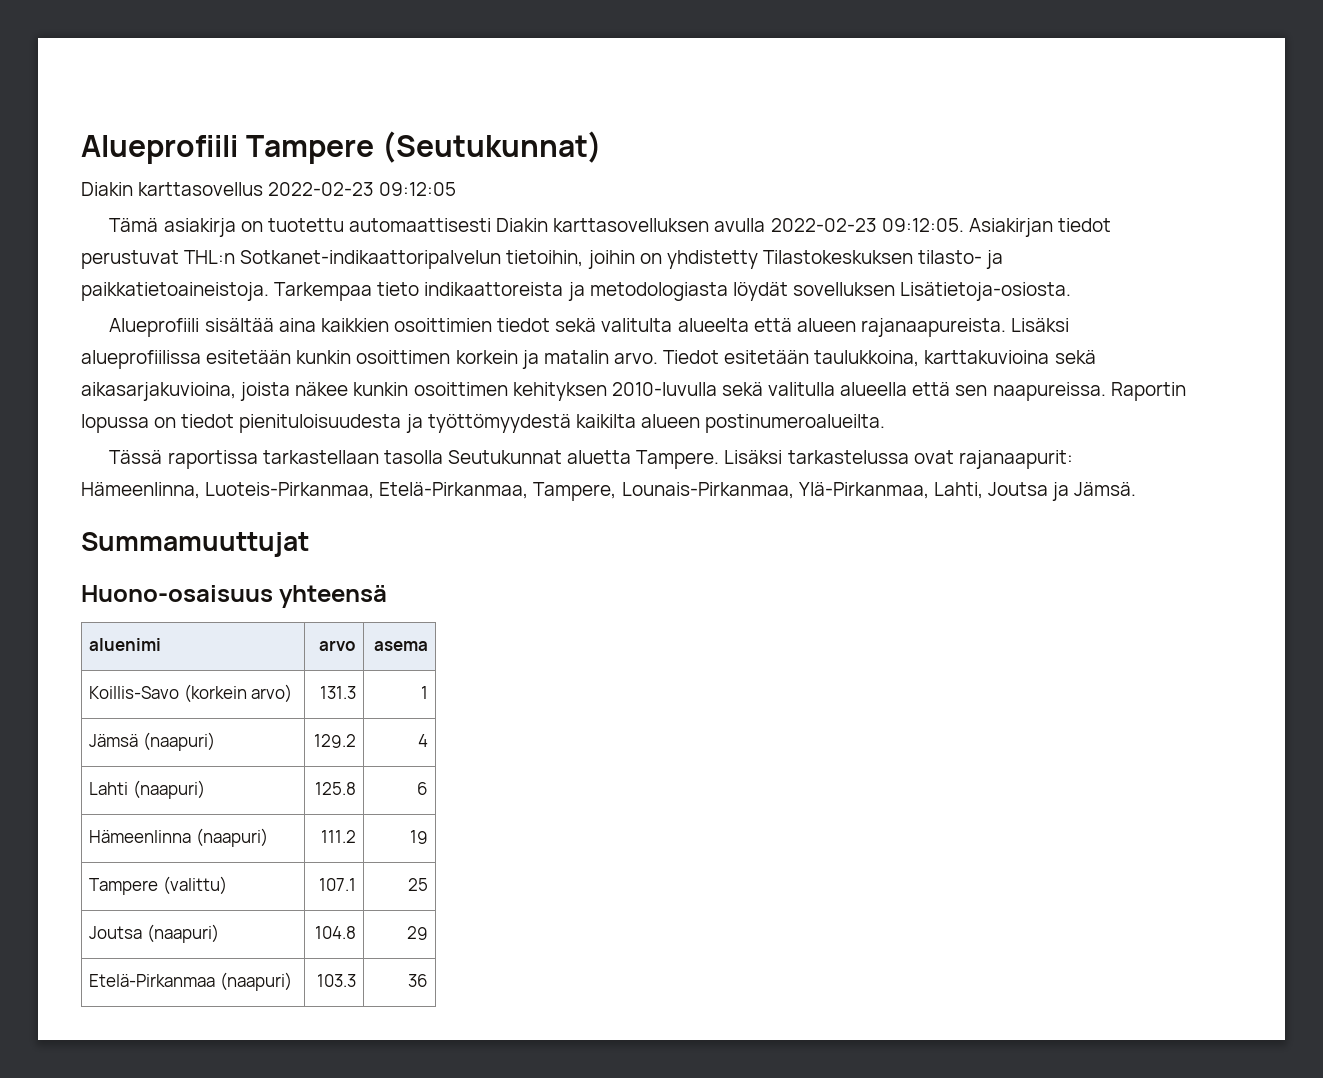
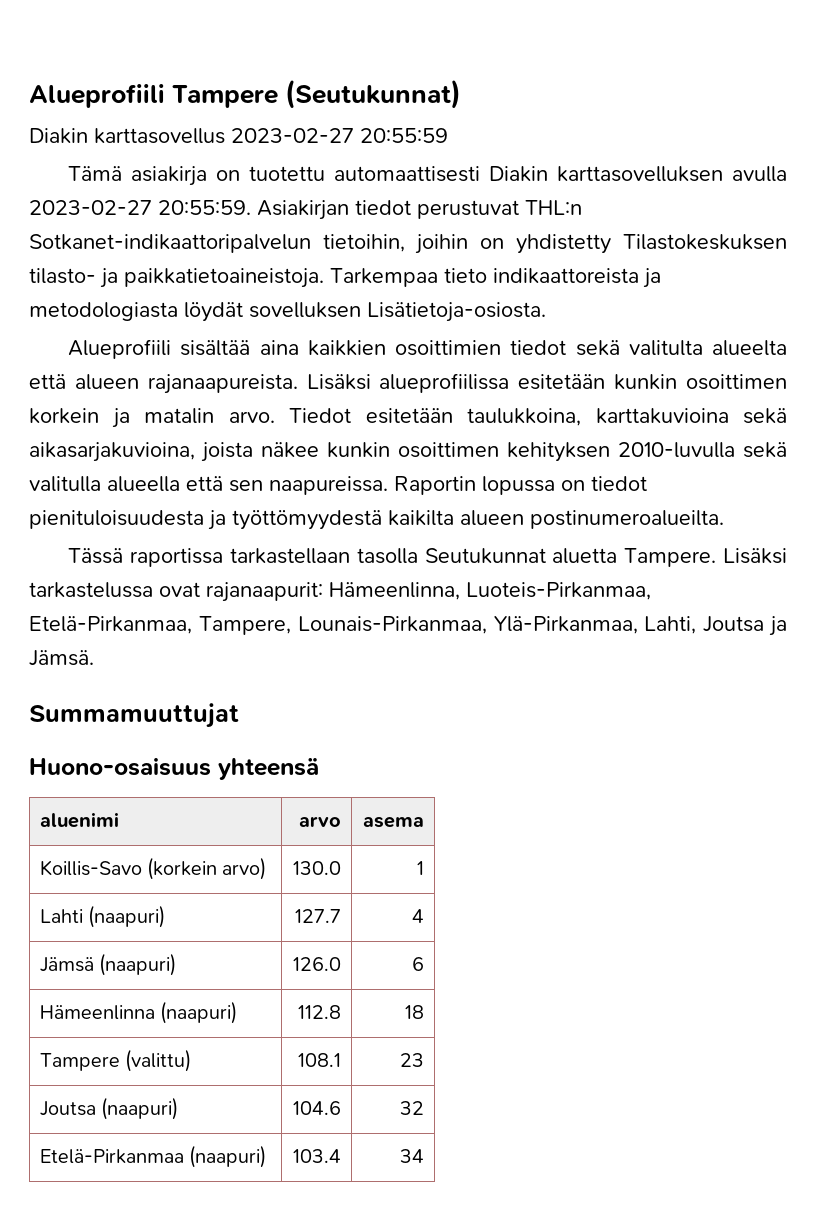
- Diakin karttasovellus 2022-02-23 09:12:05
+ Diakin karttasovellus 2023-02-27 20:55:59
- Tämä asiakirja on tuotettu automaattisesti Diakin karttasovelluksen avulla 2022-02-23 09:12:05.
+ Tämä asiakirja on tuotettu automaattisesti Diakin karttasovelluksen avulla 2023-02-27 20:55:59.
- Koillis-Savo (korkein arvo) | 131.3 | 1
+ Koillis-Savo (korkein arvo) | 130.0 | 1
- Jämsä (naapuri) | 129.2 | 4
- Lahti (naapuri) | 125.8 | 6
+ Lahti (naapuri) | 127.7 | 4
+ Jämsä (naapuri) | 126.0 | 6
- Hämeenlinna (naapuri) | 111.2 | 19
+ Hämeenlinna (naapuri) | 112.8 | 18
- Tampere (valittu) | 107.1 | 25
+ Tampere (valittu) | 108.1 | 23
- Joutsa (naapuri) | 104.8 | 29
+ Joutsa (naapuri) | 104.6 | 32
- Etelä-Pirkanmaa (naapuri) | 103.3 | 36
+ Etelä-Pirkanmaa (naapuri) | 103.4 | 34

